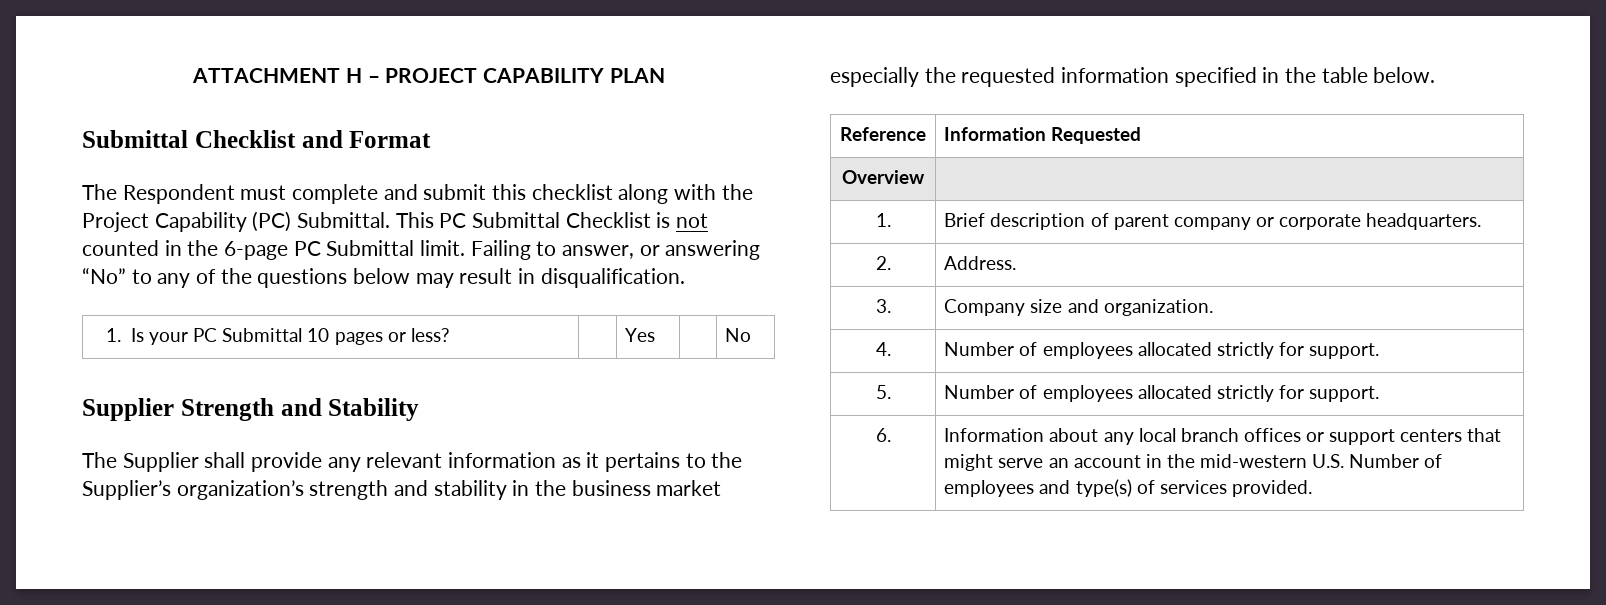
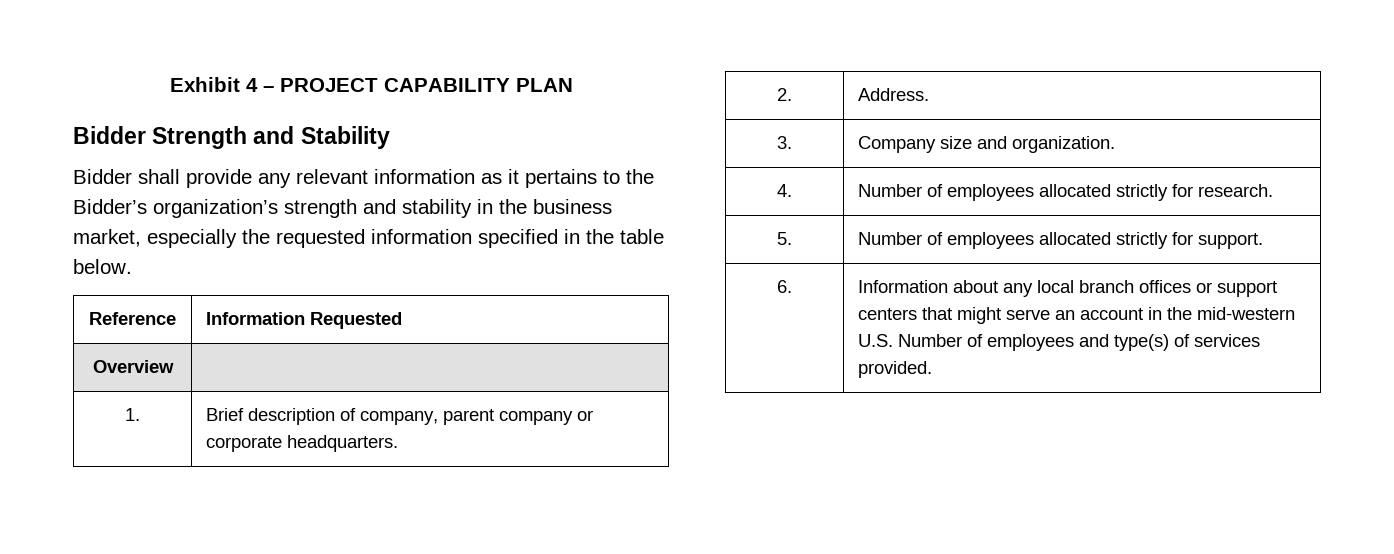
- ATTACHMENT H – PROJECT CAPABILITY PLAN
+ Exhibit 4 – PROJECT CAPABILITY PLAN
- Submittal Checklist and Format
- The Respondent must complete and submit this checklist along with the Project Capability (PC) Submittal. This PC Submittal Checklist is not counted in the 6-page PC Submittal limit. Failing to answer, or answering “No” to any of the questions below may result in disqualification.
- 1. Is your PC Submittal 10 pages or less? | | Yes | | No
- Supplier Strength and Stability
+ Bidder Strength and Stability
- The Supplier shall provide any relevant information as it pertains to the Supplier’s organization’s strength and stability in the business market especially the requested information specified in the table below.
+ Bidder shall provide any relevant information as it pertains to the Bidder’s organization’s strength and stability in the business market, especially the requested information specified in the table below.
- 1. | Brief description of parent company or corporate headquarters.
+ 1. | Brief description of company, parent company or corporate headquarters.
- 4. | Number of employees allocated strictly for support.
+ 4. | Number of employees allocated strictly for research.

